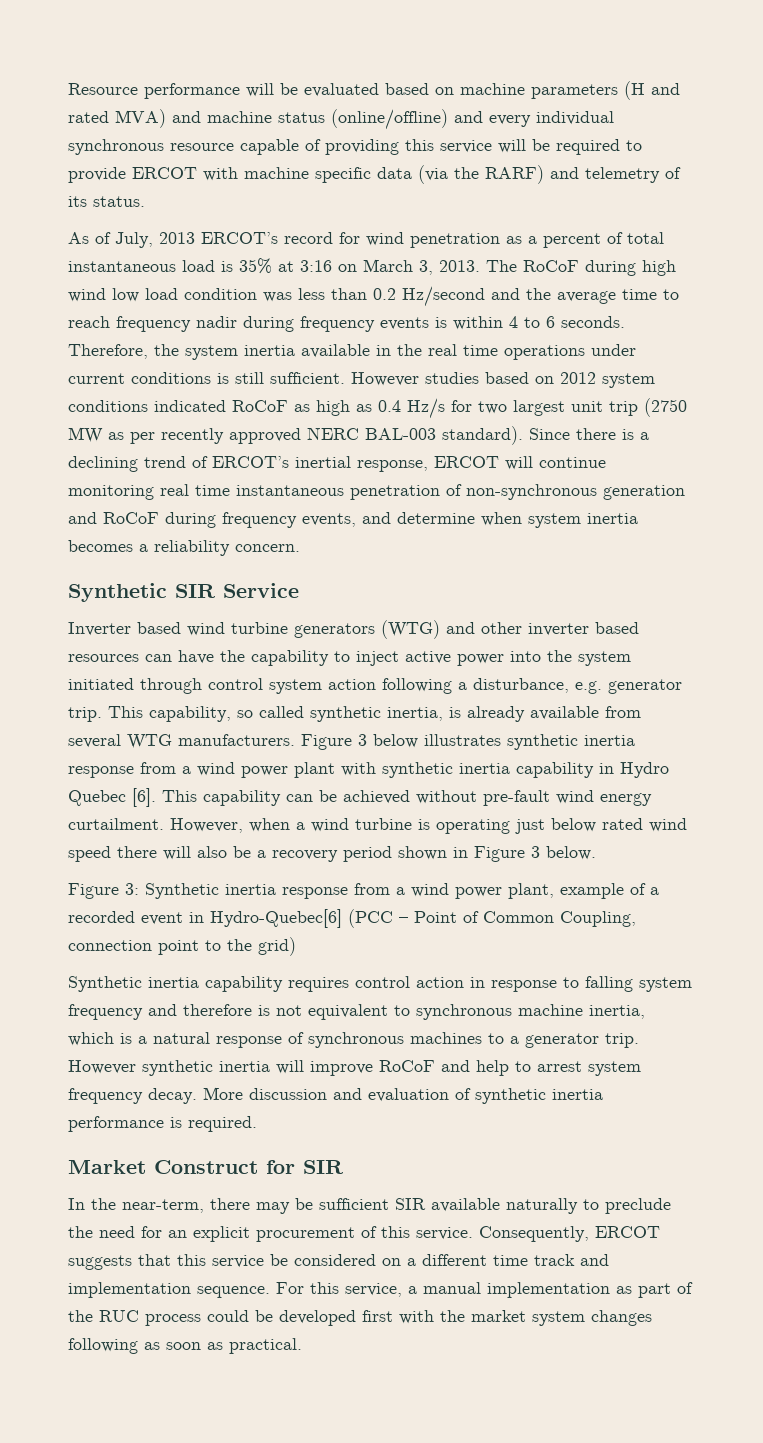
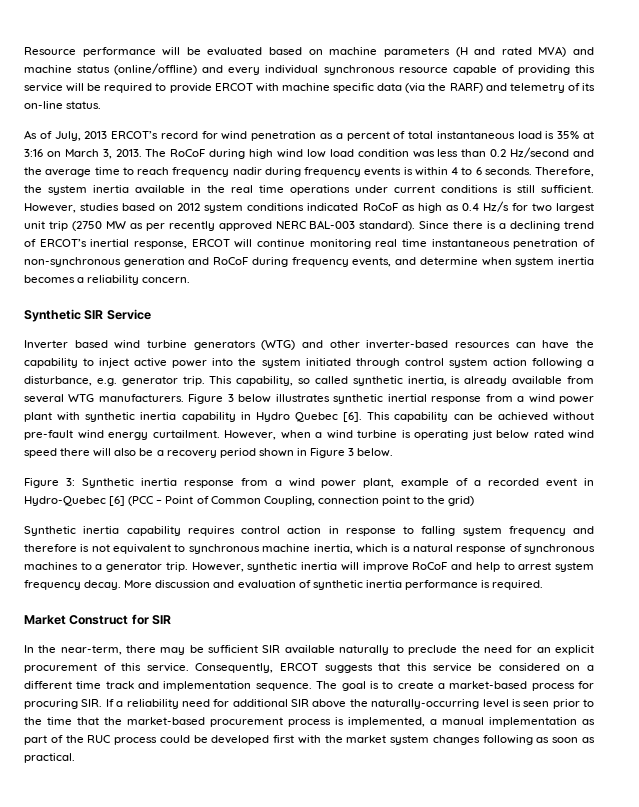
- Resource performance will be evaluated based on machine parameters (H and rated MVA) and machine status (online/offline) and every individual synchronous resource capable of providing this service will be required to provide ERCOT with machine specific data (via the RARF) and telemetry of its status.
+ Resource performance will be evaluated based on machine parameters (H and rated MVA) and machine status (online/offline) and every individual synchronous resource capable of providing this service will be required to provide ERCOT with machine specific data (via the RARF) and telemetry of its on-line status.
- However studies based on 2012 system conditions indicated RoCoF as high as 0.4 Hz/s for two largest unit trip (2750 MW as per recently approved NERC BAL-003 standard).
+ However, studies based on 2012 system conditions indicated RoCoF as high as 0.4 Hz/s for two largest unit trip (2750 MW as per recently approved NERC BAL-003 standard).
- Inverter based wind turbine generators (WTG) and other inverter based resources can have the capability to inject active power into the system initiated through control system action following a disturbance, e.g. generator trip.
+ Inverter based wind turbine generators (WTG) and other inverter-based resources can have the capability to inject active power into the system initiated through control system action following a disturbance, e.g. generator trip.
- Figure 3 below illustrates synthetic inertia response from a wind power plant with synthetic inertia capability in Hydro Quebec [6].
+ Figure 3 below illustrates synthetic inertial response from a wind power plant with synthetic inertia capability in Hydro Quebec [6].
- Figure 3: Synthetic inertia response from a wind power plant, example of a recorded event in Hydro-Quebec[6] (PCC – Point of Common Coupling, connection point to the grid)
+ Figure 3: Synthetic inertia response from a wind power plant, example of a recorded event in Hydro-Quebec [6] (PCC – Point of Common Coupling, connection point to the grid)
- However synthetic inertia will improve RoCoF and help to arrest system frequency decay.
+ However, synthetic inertia will improve RoCoF and help to arrest system frequency decay.
- For this service, a manual implementation as part of the RUC process could be developed first with the market system changes following as soon as practical.
+ The goal is to create a market-based process for procuring SIR. If a reliability need for additional SIR above the naturally-occurring level is seen prior to the time that the market-based procurement process is implemented, a manual implementation as part of the RUC process could be developed first with the market system changes following as soon as practical.

